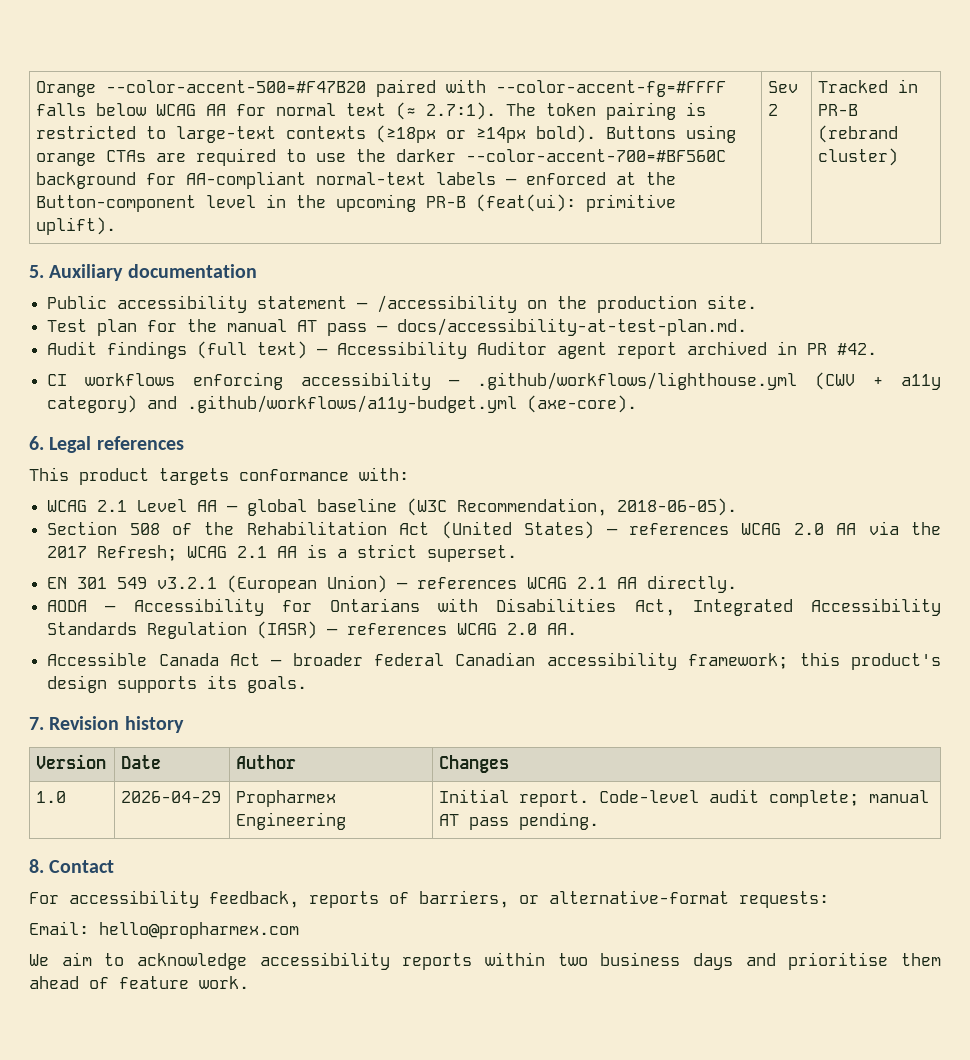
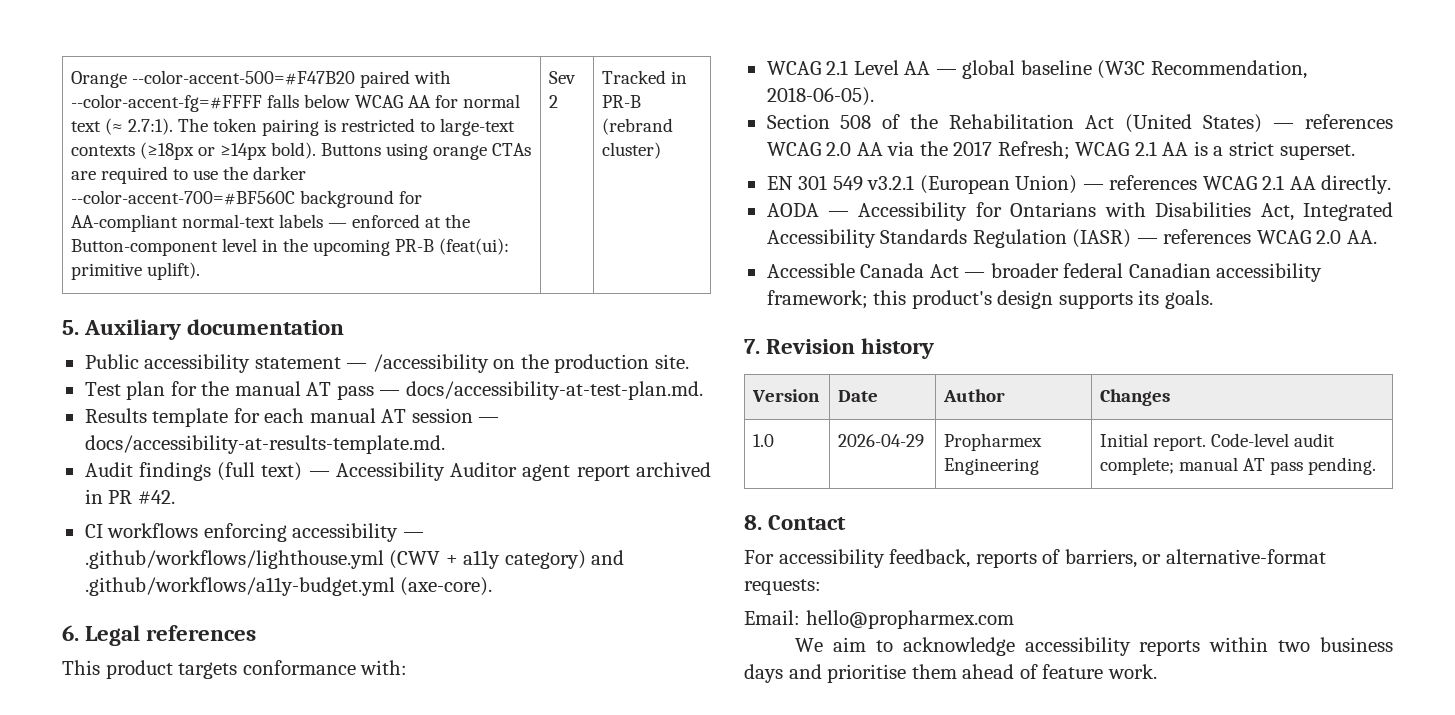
+ Results template for each manual AT session — docs/accessibility-at-results-template.md.

